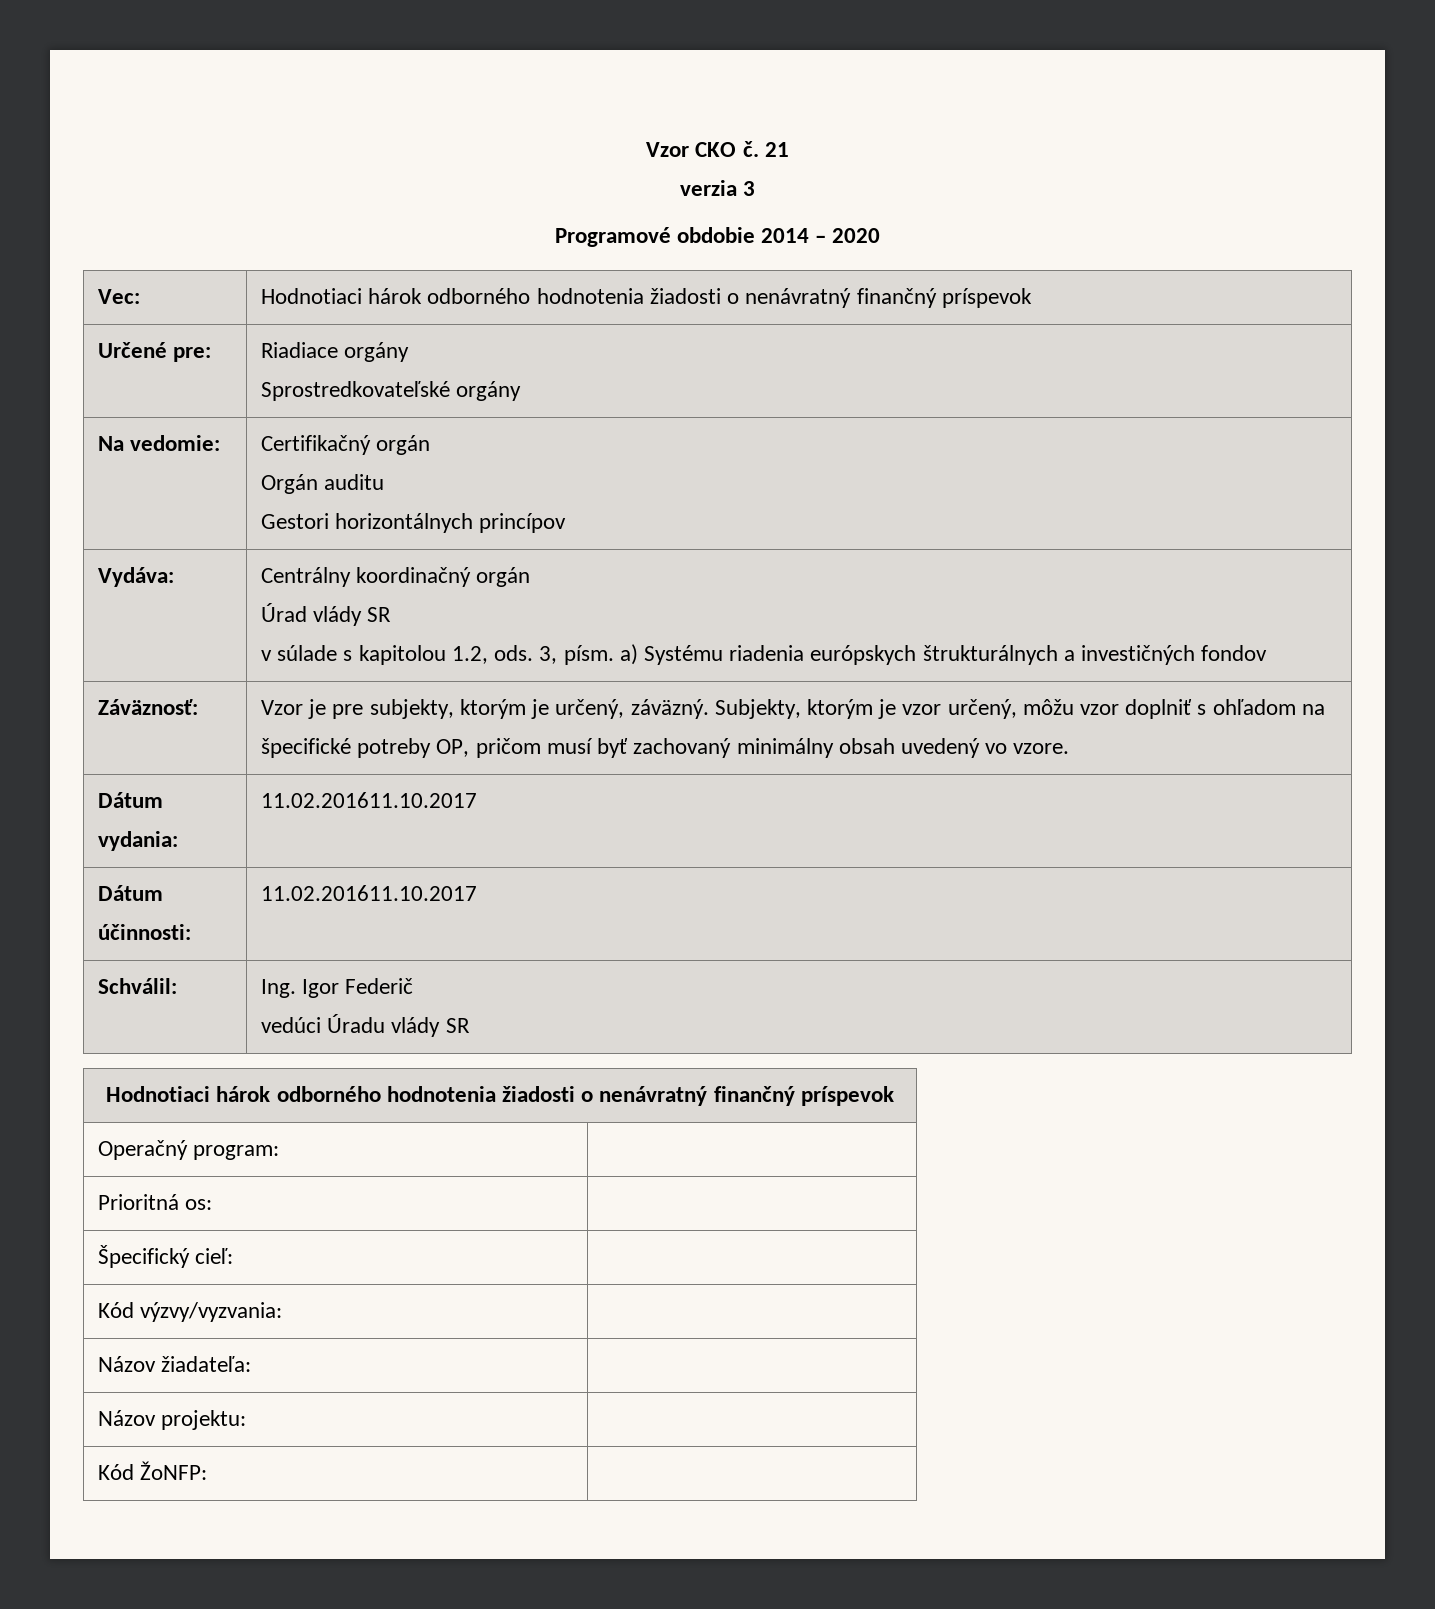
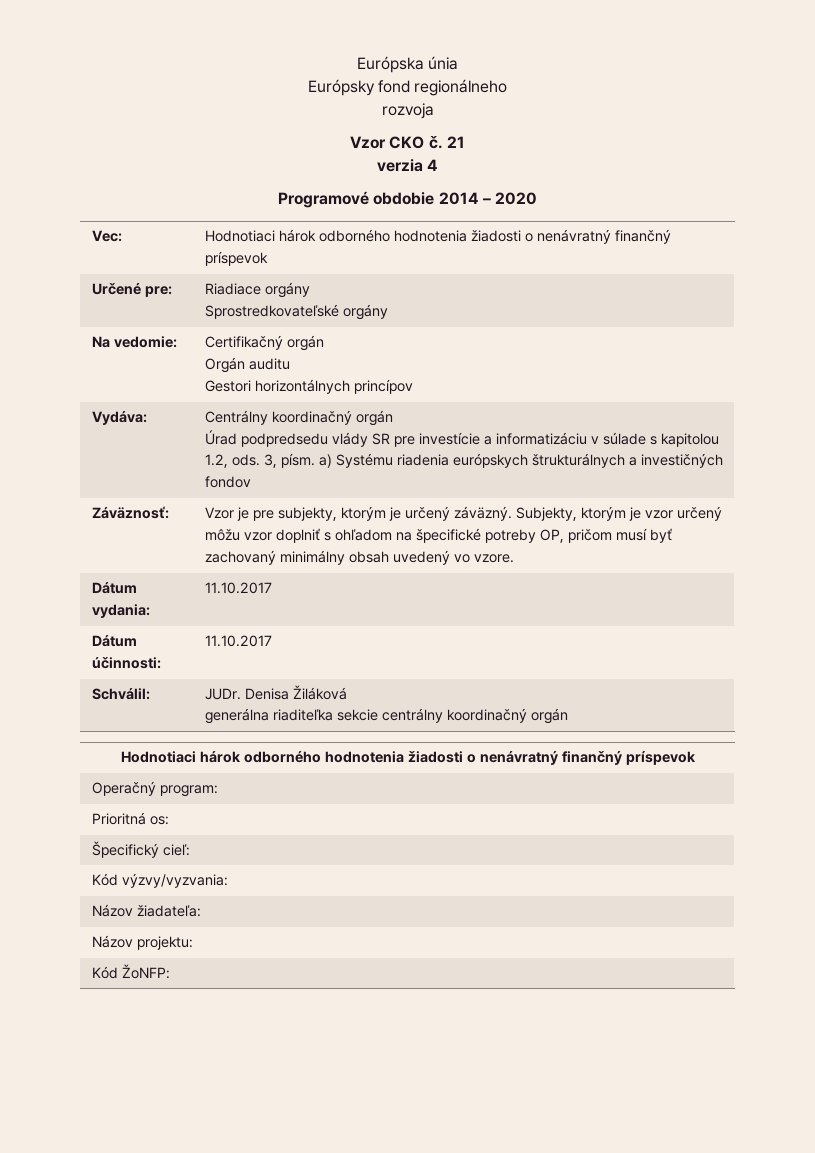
+ Európska únia
+ Európsky fond regionálneho
+ rozvoja
- verzia 3
+ verzia 4
  Vydáva: | Centrálny koordinačný orgán
- Úrad vlády SR
- v súlade s kapitolou 1.2, ods. 3, písm. a) Systému riadenia európskych štrukturálnych a investičných fondov
+ Úrad podpredsedu vlády SR pre investície a informatizáciu v súlade s kapitolou 1.2, ods. 3, písm. a) Systému riadenia európskych štrukturálnych a investičných fondov
- Záväznosť: | Vzor je pre subjekty, ktorým je určený, záväzný. Subjekty, ktorým je vzor určený, môžu vzor doplniť s ohľadom na špecifické potreby OP, pričom musí byť zachovaný minimálny obsah uvedený vo vzore.
+ Záväznosť: | Vzor je pre subjekty, ktorým je určený záväzný. Subjekty, ktorým je vzor určený môžu vzor doplniť s ohľadom na špecifické potreby OP, pričom musí byť zachovaný minimálny obsah uvedený vo vzore.
- Dátum vydania: | 11.02.201611.10.2017
+ Dátum vydania: | 11.10.2017
- Dátum účinnosti: | 11.02.201611.10.2017
+ Dátum účinnosti: | 11.10.2017
- Schválil: | Ing. Igor Federič
- vedúci Úradu vlády SR
+ Schválil: | JUDr. Denisa Žiláková
+ generálna riaditeľka sekcie centrálny koordinačný orgán

